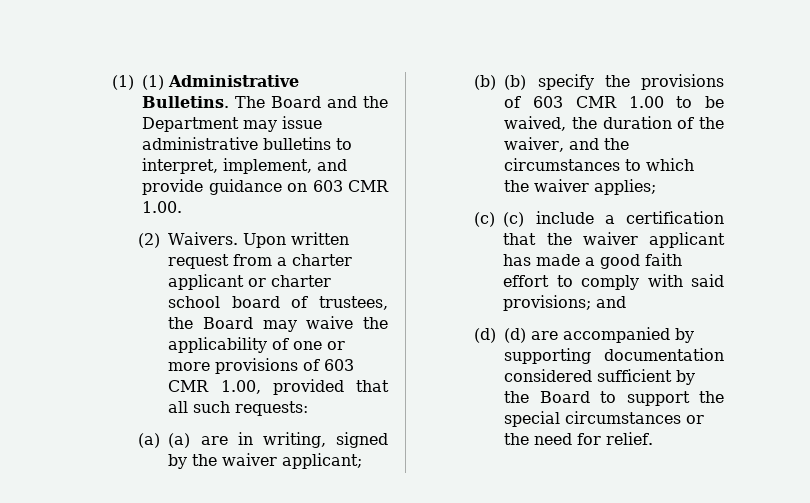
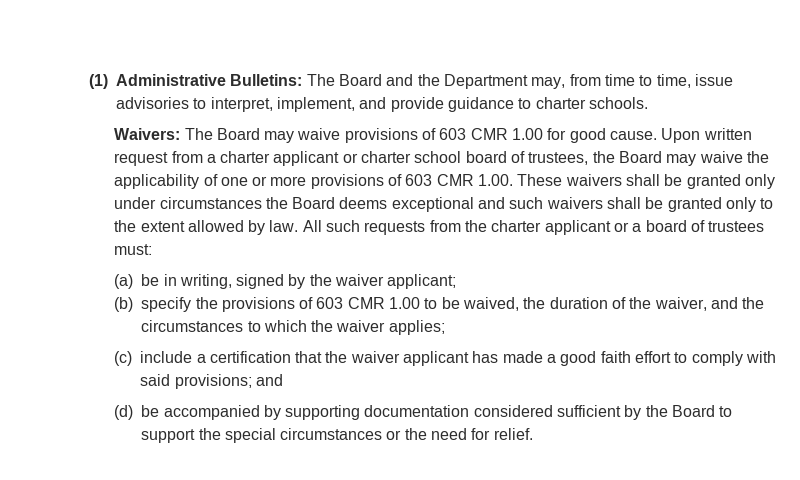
- (1) (1) Administrative Bulletins. The Board and the Department may issue administrative bulletins to interpret, implement, and provide guidance on 603 CMR 1.00.
- (2) Waivers.
+ (1) Administrative Bulletins: The Board and the Department may, from time to time, issue advisories to interpret, implement, and provide guidance to charter schools.
+ Waivers: The Board may waive provisions of 603 CMR 1.00 for good cause.
- Upon written request from a charter applicant or charter school board of trustees, the Board may waive the applicability of one or more provisions of 603 CMR 1.00, provided that all such requests:
- (a) (a) are in writing, signed by the waiver applicant;
+ Upon written request from a charter applicant or charter school board of trustees, the Board may waive the applicability of one or more provisions of 603 CMR 1.00. These waivers shall be granted only under circumstances the Board deems exceptional and such waivers shall be granted only to the extent allowed by law. All such requests from the charter applicant or a board of trustees must:
+ (a) be in writing, signed by the waiver applicant;
- (b) (b) specify the provisions of 603 CMR 1.00 to be waived, the duration of the waiver, and the circumstances to which the waiver applies;
+ (b) specify the provisions of 603 CMR 1.00 to be waived, the duration of the waiver, and the circumstances to which the waiver applies;
- (c) (c) include a certification that the waiver applicant has made a good faith effort to comply with said provisions; and
+ (c) include a certification that the waiver applicant has made a good faith effort to comply with said provisions; and
- (d) (d) are accompanied by supporting documentation considered sufficient by the Board to support the special circumstances or the need for relief.
+ (d) be accompanied by supporting documentation considered sufficient by the Board to support the special circumstances or the need for relief.

